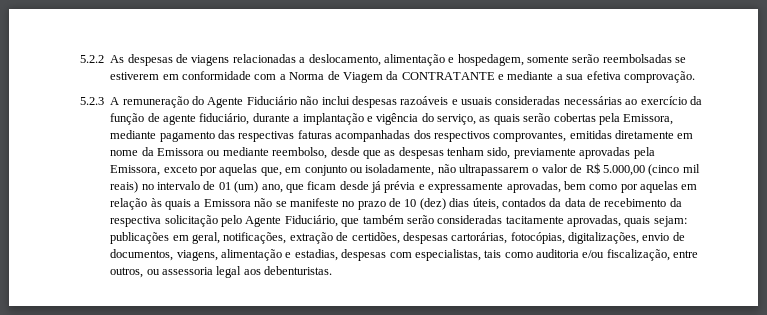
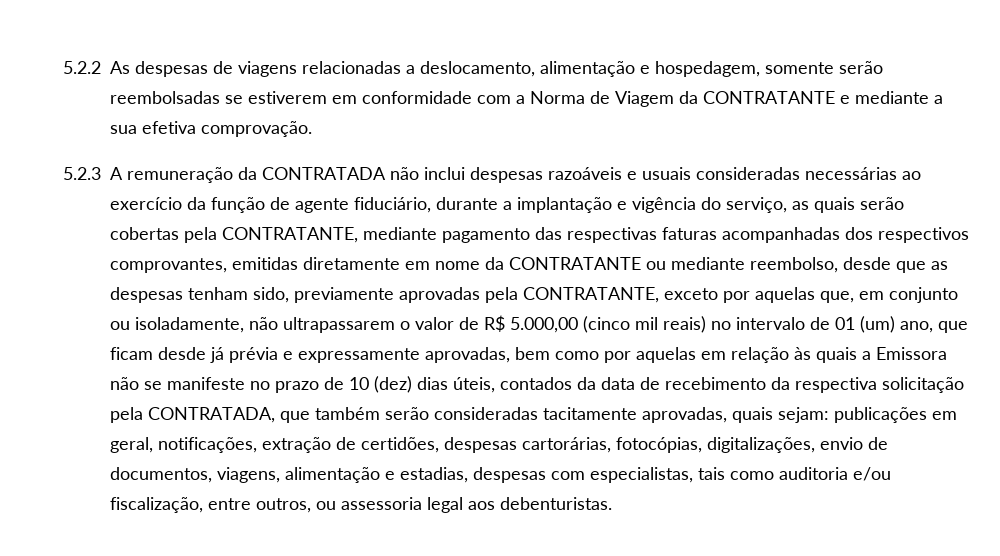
- 5.2.3 A remuneração do Agente Fiduciário não inclui despesas razoáveis e usuais consideradas necessárias ao exercício da função de agente fiduciário, durante a implantação e vigência do serviço, as quais serão cobertas pela Emissora, mediante pagamento das respectivas faturas acompanhadas dos respectivos comprovantes, emitidas diretamente em nome da Emissora ou mediante reembolso, desde que as despesas tenham sido, previamente aprovadas pela Emissora, exceto por aquelas que, em conjunto ou isoladamente, não ultrapassarem o valor de R$ 5.000,00 (cinco mil reais) no intervalo de 01 (um) ano, que ficam desde já prévia e expressamente aprovadas, bem como por aquelas em relação às quais a Emissora não se manifeste no prazo de 10 (dez) dias úteis, contados da data de recebimento da respectiva solicitação pelo Agente Fiduciário, que também serão consideradas tacitamente aprovadas, quais sejam:
+ 5.2.3 A remuneração da CONTRATADA não inclui despesas razoáveis e usuais consideradas necessárias ao exercício da função de agente fiduciário, durante a implantação e vigência do serviço, as quais serão cobertas pela CONTRATANTE, mediante pagamento das respectivas faturas acompanhadas dos respectivos comprovantes, emitidas diretamente em nome da CONTRATANTE ou mediante reembolso, desde que as despesas tenham sido, previamente aprovadas pela CONTRATANTE, exceto por aquelas que, em conjunto ou isoladamente, não ultrapassarem o valor de R$ 5.000,00 (cinco mil reais) no intervalo de 01 (um) ano, que ficam desde já prévia e expressamente aprovadas, bem como por aquelas em relação às quais a Emissora não se manifeste no prazo de 10 (dez) dias úteis, contados da data de recebimento da respectiva solicitação pela CONTRATADA, que também serão consideradas tacitamente aprovadas, quais sejam:

